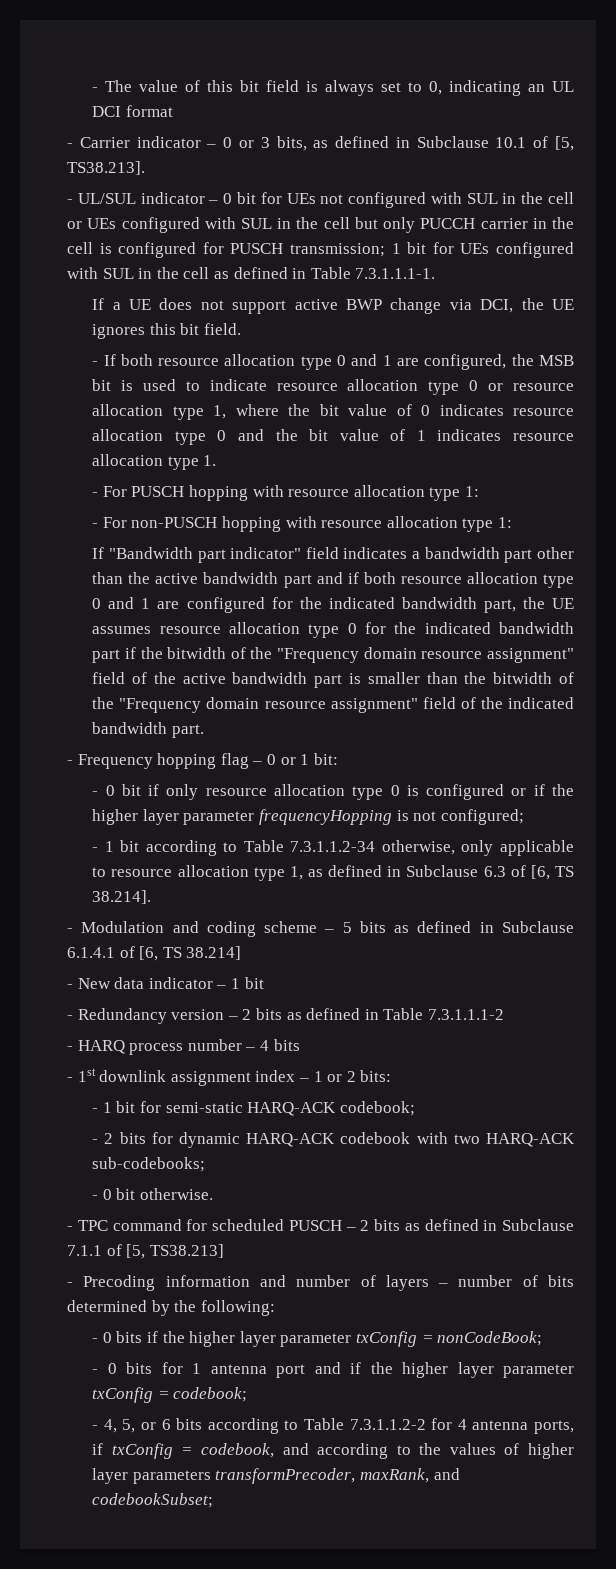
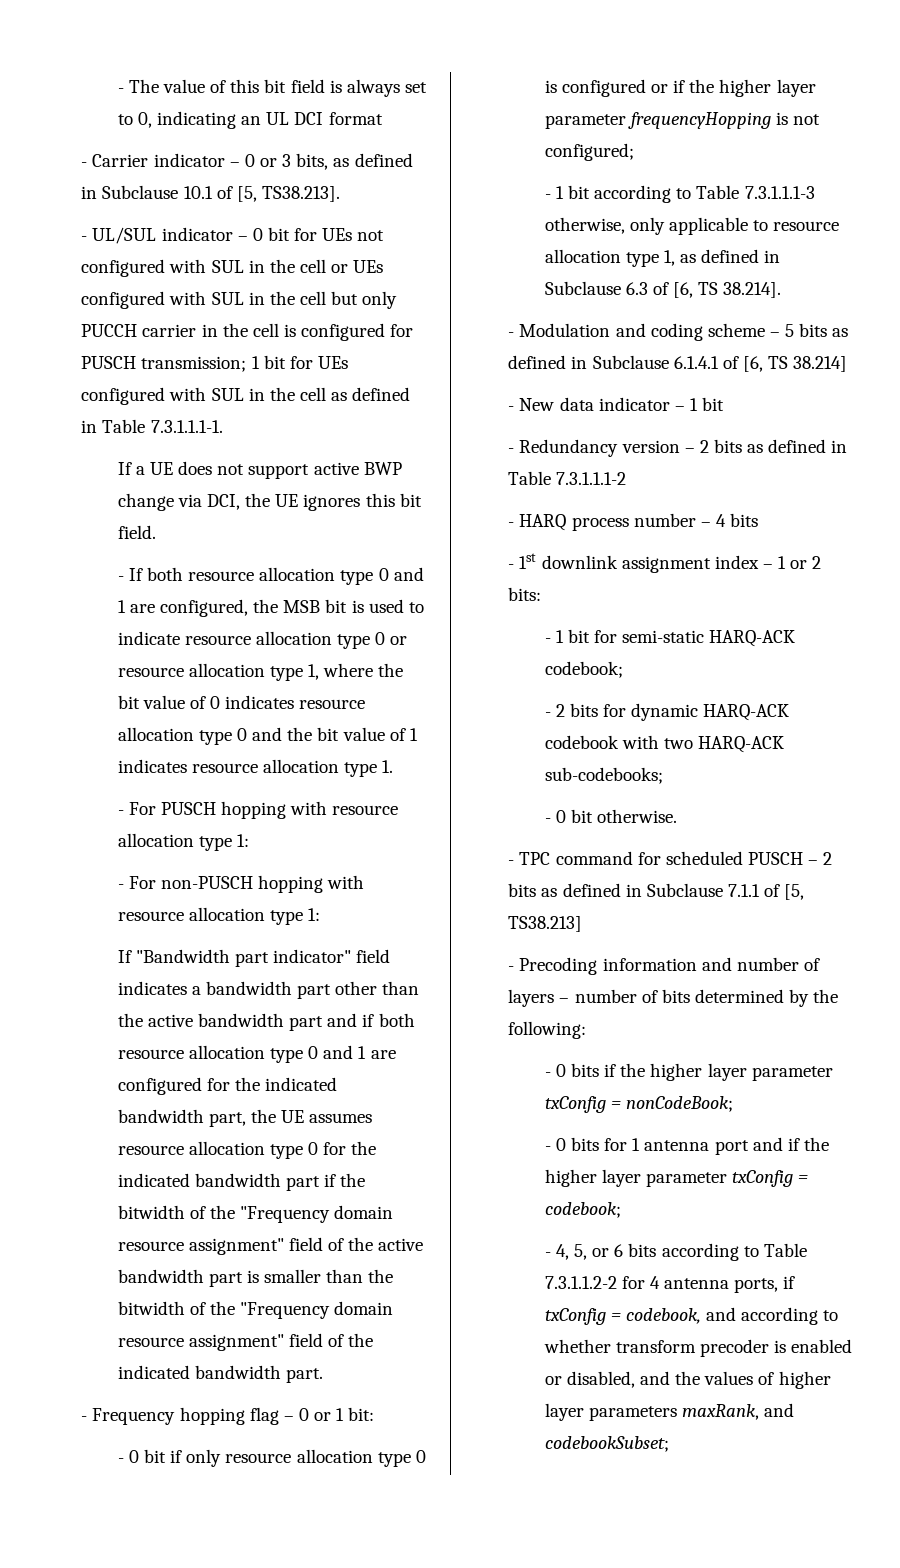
- - 1 bit according to Table 7.3.1.1.2-34 otherwise, only applicable to resource allocation type 1, as defined in Subclause 6.3 of [6, TS 38.214].
+ - 1 bit according to Table 7.3.1.1.1-3 otherwise, only applicable to resource allocation type 1, as defined in Subclause 6.3 of [6, TS 38.214].
- - 4, 5, or 6 bits according to Table 7.3.1.1.2-2 for 4 antenna ports, if txConfig = codebook, and according to the values of higher layer parameters transformPrecoder, maxRank, and codebookSubset;
+ - 4, 5, or 6 bits according to Table 7.3.1.1.2-2 for 4 antenna ports, if txConfig = codebook, and according to whether transform precoder is enabled or disabled, and the values of higher layer parameters maxRank, and codebookSubset;

